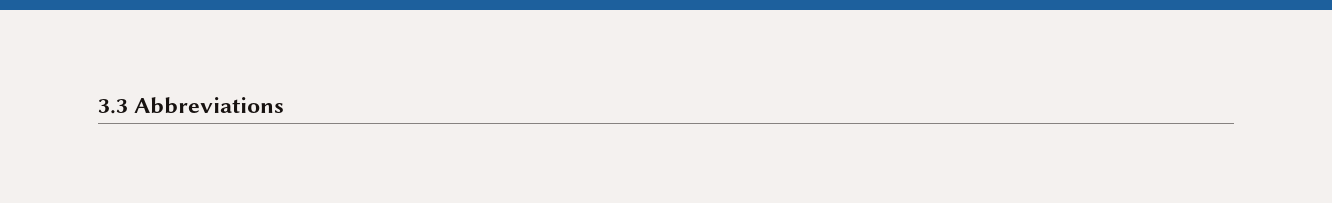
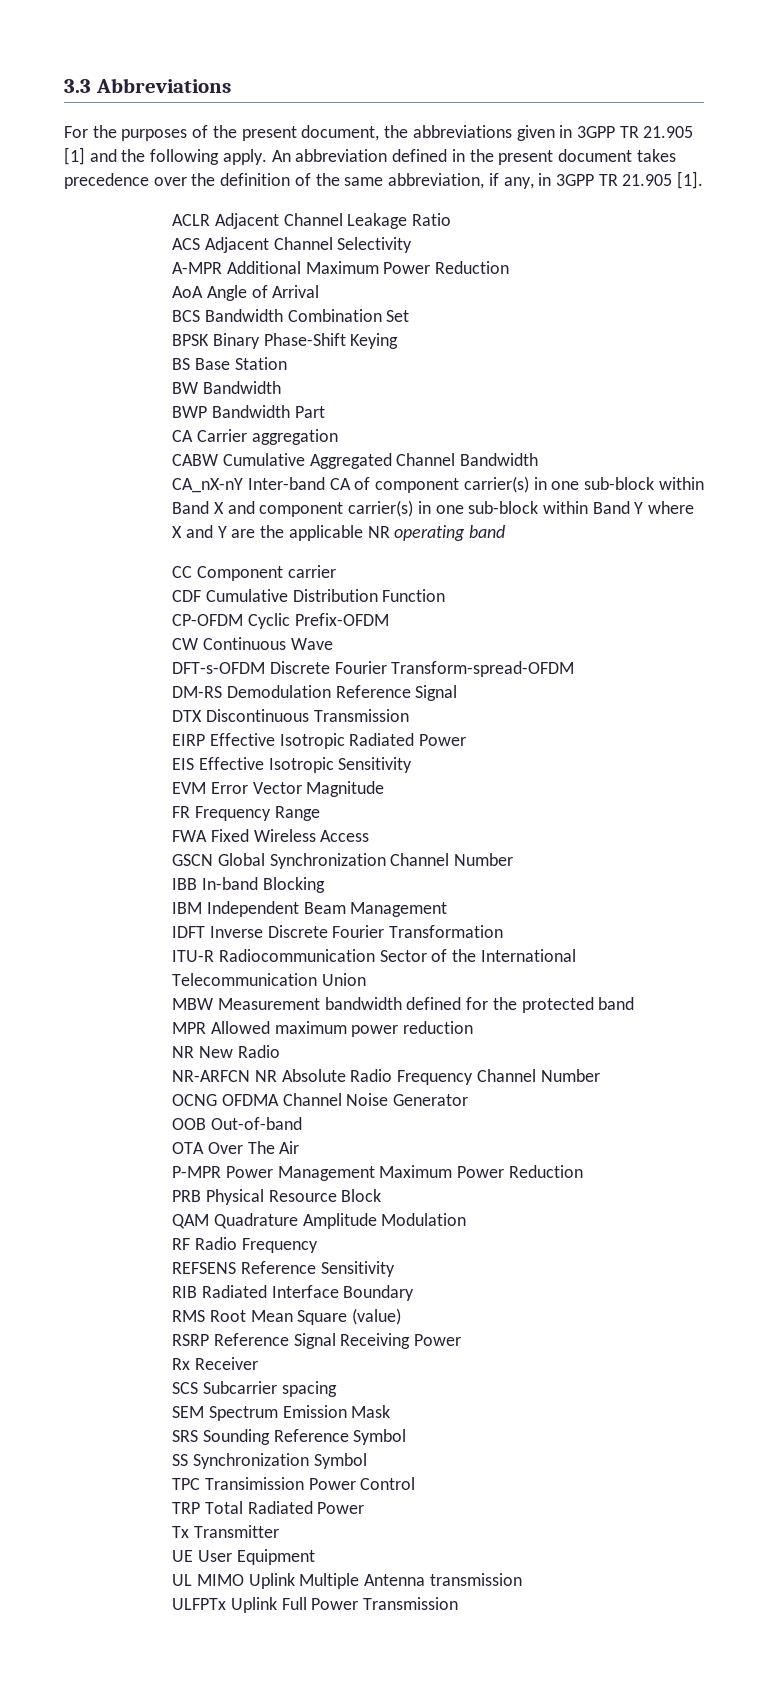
+ For the purposes of the present document, the abbreviations given in 3GPP TR 21.905 [1] and the following apply. An abbreviation defined in the present document takes precedence over the definition of the same abbreviation, if any, in 3GPP TR 21.905 [1].
+ ACLR Adjacent Channel Leakage Ratio
+ ACS Adjacent Channel Selectivity
+ A-MPR Additional Maximum Power Reduction
+ AoA Angle of Arrival
+ BCS Bandwidth Combination Set
+ BPSK Binary Phase-Shift Keying
+ BS Base Station
+ BW Bandwidth
+ BWP Bandwidth Part
+ CA Carrier aggregation
+ CABW Cumulative Aggregated Channel Bandwidth
+ CA_nX-nY Inter-band CA of component carrier(s) in one sub-block within Band X and component carrier(s) in one sub-block within Band Y where X and Y are the applicable NR operating band
+ CC Component carrier
+ CDF Cumulative Distribution Function
+ CP-OFDM Cyclic Prefix-OFDM
+ CW Continuous Wave
+ DFT-s-OFDM Discrete Fourier Transform-spread-OFDM
+ DM-RS Demodulation Reference Signal
+ DTX Discontinuous Transmission
+ EIRP Effective Isotropic Radiated Power
+ EIS Effective Isotropic Sensitivity
+ EVM Error Vector Magnitude
+ FR Frequency Range
+ FWA Fixed Wireless Access
+ GSCN Global Synchronization Channel Number
+ IBB In-band Blocking
+ IBM Independent Beam Management
+ IDFT Inverse Discrete Fourier Transformation
+ ITU-R Radiocommunication Sector of the International Telecommunication Union
+ MBW Measurement bandwidth defined for the protected band
+ MPR Allowed maximum power reduction
+ NR New Radio
+ NR-ARFCN NR Absolute Radio Frequency Channel Number
+ OCNG OFDMA Channel Noise Generator
+ OOB Out-of-band
+ OTA Over The Air
+ P-MPR Power Management Maximum Power Reduction
+ PRB Physical Resource Block
+ QAM Quadrature Amplitude Modulation
+ RF Radio Frequency
+ REFSENS Reference Sensitivity
+ RIB Radiated Interface Boundary
+ RMS Root Mean Square (value)
+ RSRP Reference Signal Receiving Power
+ Rx Receiver
+ SCS Subcarrier spacing
+ SEM Spectrum Emission Mask
+ SRS Sounding Reference Symbol
+ SS Synchronization Symbol
+ TPC Transimission Power Control
+ TRP Total Radiated Power
+ Tx Transmitter
+ UE User Equipment
+ UL MIMO Uplink Multiple Antenna transmission
+ ULFPTx Uplink Full Power Transmission

